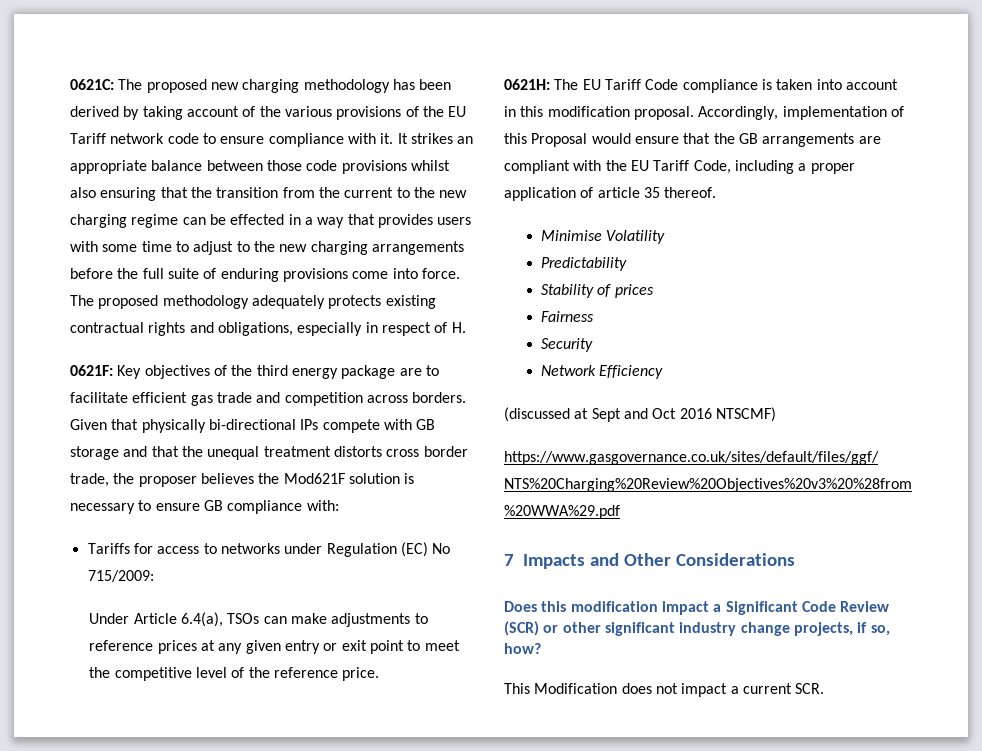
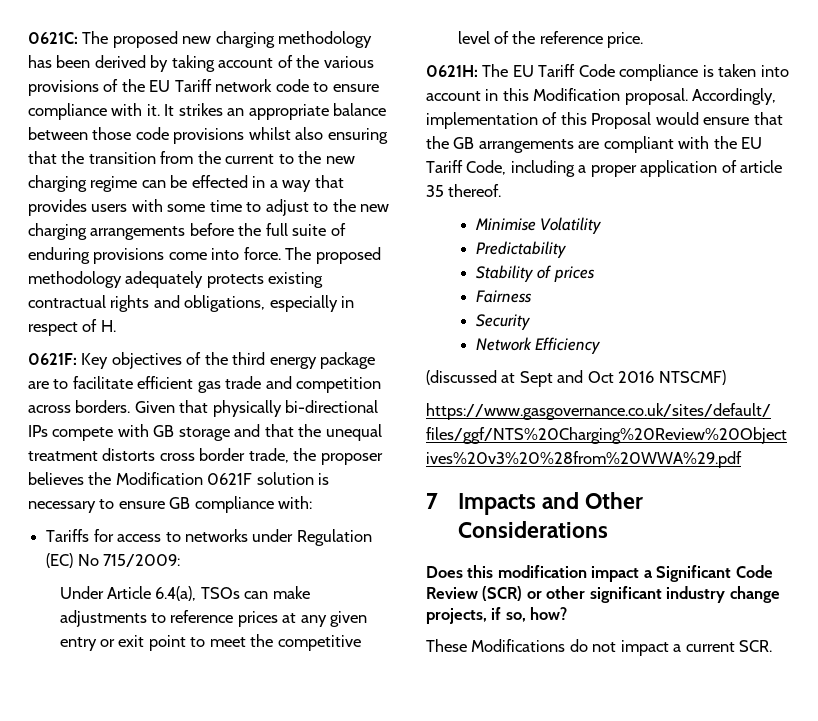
- Given that physically bi-directional IPs compete with GB storage and that the unequal treatment distorts cross border trade, the proposer believes the Mod621F solution is necessary to ensure GB compliance with:
+ Given that physically bi-directional IPs compete with GB storage and that the unequal treatment distorts cross border trade, the proposer believes the Modification 0621F solution is necessary to ensure GB compliance with:
- 0621H: The EU Tariff Code compliance is taken into account in this modification proposal.
+ 0621H: The EU Tariff Code compliance is taken into account in this Modification proposal.
- This Modification does not impact a current SCR.
+ These Modifications do not impact a current SCR.

